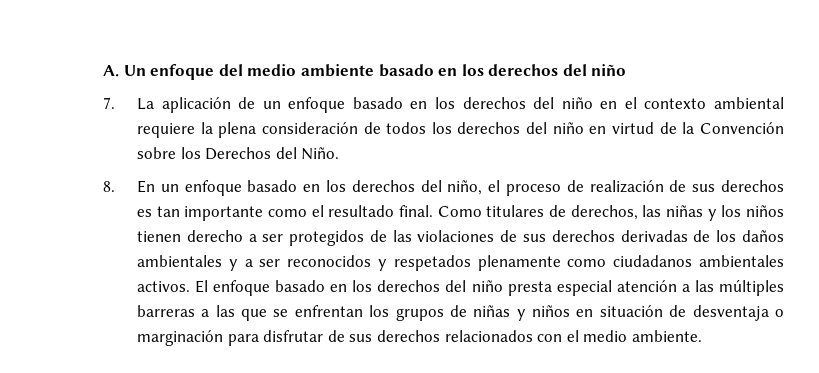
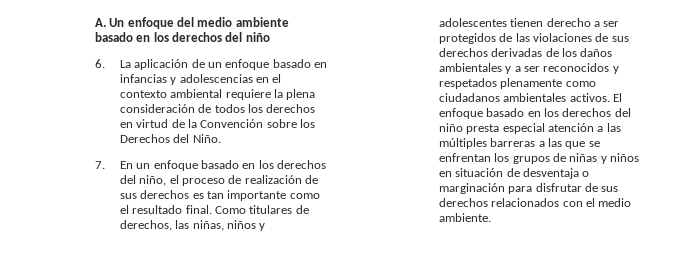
- 7. La aplicación de un enfoque basado en los derechos del niño en el contexto ambiental requiere la plena consideración de todos los derechos del niño en virtud de la Convención sobre los Derechos del Niño.
+ 6. La aplicación de un enfoque basado en infancias y adolescencias en el contexto ambiental requiere la plena consideración de todos los derechos en virtud de la Convención sobre los Derechos del Niño.
- 8. En un enfoque basado en los derechos del niño, el proceso de realización de sus derechos es tan importante como el resultado final.
+ 7. En un enfoque basado en los derechos del niño, el proceso de realización de sus derechos es tan importante como el resultado final.
- Como titulares de derechos, las niñas y los niños tienen derecho a ser protegidos de las violaciones de sus derechos derivadas de los daños ambientales y a ser reconocidos y respetados plenamente como ciudadanos ambientales activos.
+ Como titulares de derechos, las niñas, niños y adolescentes tienen derecho a ser protegidos de las violaciones de sus derechos derivadas de los daños ambientales y a ser reconocidos y respetados plenamente como ciudadanos ambientales activos.

